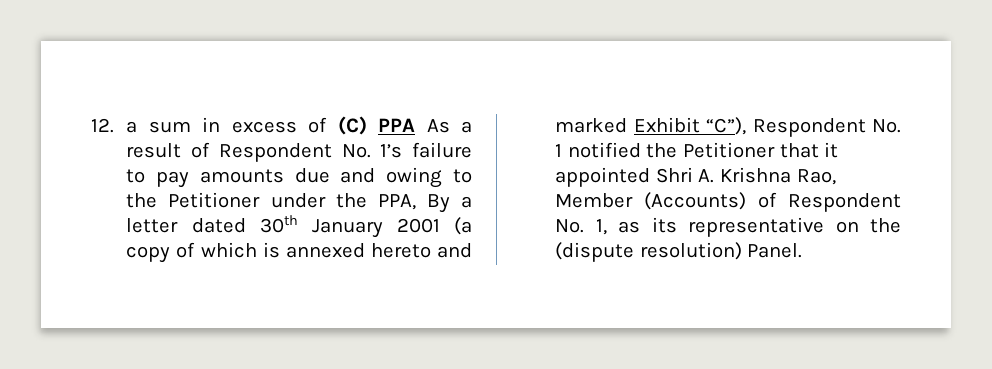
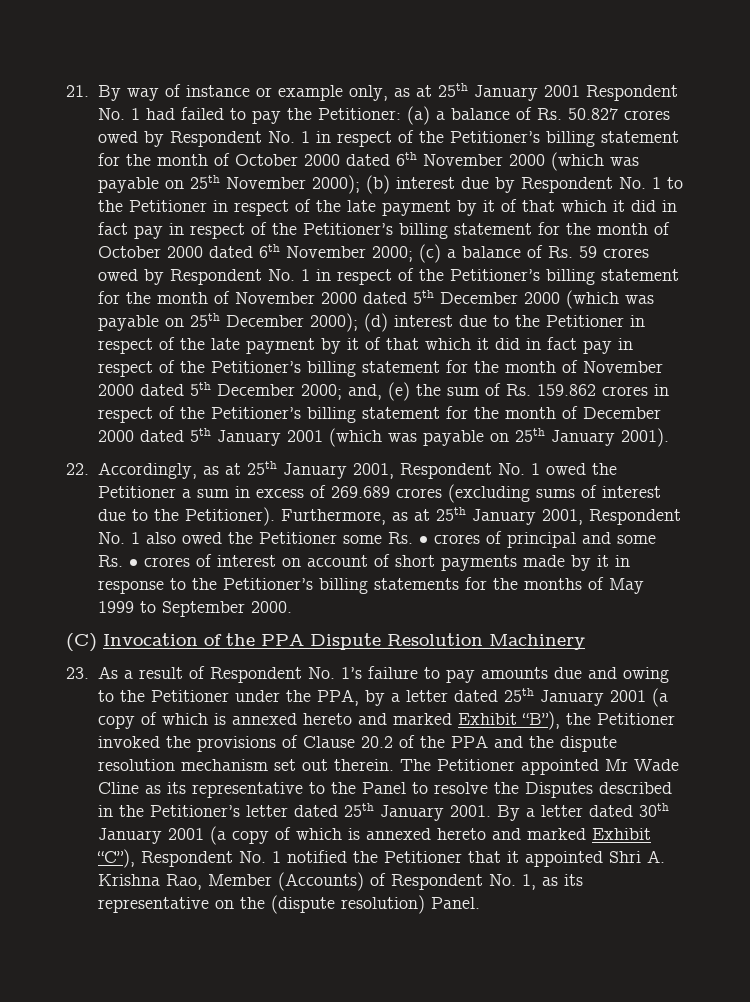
- 12. a sum in excess of (C) PPA As a result of Respondent No. 1’s failure to pay amounts due and owing to the Petitioner under the PPA, By a letter dated 30th January 2001 (a copy of which is annexed hereto and marked Exhibit “C”), Respondent No. 1 notified the Petitioner that it appointed Shri A. Krishna Rao, Member (Accounts) of Respondent No. 1, as its representative on the (dispute resolution) Panel.
+ 21. By way of instance or example only, as at 25th January 2001 Respondent No. 1 had failed to pay the Petitioner: (a) a balance of Rs. 50.827 crores owed by Respondent No. 1 in respect of the Petitioner’s billing statement for the month of October 2000 dated 6th November 2000 (which was payable on 25th November 2000); (b) interest due by Respondent No. 1 to the Petitioner in respect of the late payment by it of that which it did in fact pay in respect of the Petitioner’s billing statement for the month of October 2000 dated 6th November 2000; (c) a balance of Rs. 59 crores owed by Respondent No. 1 in respect of the Petitioner’s billing statement for the month of November 2000 dated 5th December 2000 (which was payable on 25th December 2000); (d) interest due to the Petitioner in respect of the late payment by it of that which it did in fact pay in respect of the Petitioner’s billing statement for the month of November 2000 dated 5th December 2000; and, (e) the sum of Rs. 159.862 crores in respect of the Petitioner’s billing statement for the month of December 2000 dated 5th January 2001 (which was payable on 25th January 2001).
+ 22. Accordingly, as at 25th January 2001, Respondent No. 1 owed the Petitioner a sum in excess of 269.689 crores (excluding sums of interest due to the Petitioner). Furthermore, as at 25th January 2001, Respondent No. 1 also owed the Petitioner some Rs. • crores of principal and some Rs. • crores of interest on account of short payments made by it in response to the Petitioner’s billing statements for the months of May 1999 to September 2000.
+ (C) Invocation of the PPA Dispute Resolution Machinery
+ 23. As a result of Respondent No. 1’s failure to pay amounts due and owing to the Petitioner under the PPA, by a letter dated 25th January 2001 (a copy of which is annexed hereto and marked Exhibit “B”), the Petitioner invoked the provisions of Clause 20.2 of the PPA and the dispute resolution mechanism set out therein. The Petitioner appointed Mr Wade Cline as its representative to the Panel to resolve the Disputes described in the Petitioner’s letter dated 25th January 2001. By a letter dated 30th January 2001 (a copy of which is annexed hereto and marked Exhibit “C”), Respondent No. 1 notified the Petitioner that it appointed Shri A. Krishna Rao, Member (Accounts) of Respondent No. 1, as its representative on the (dispute resolution) Panel.

